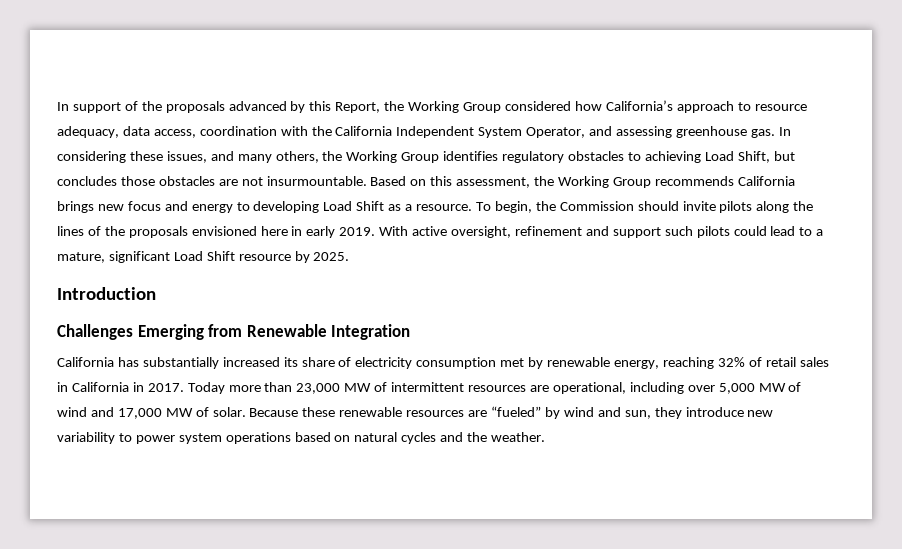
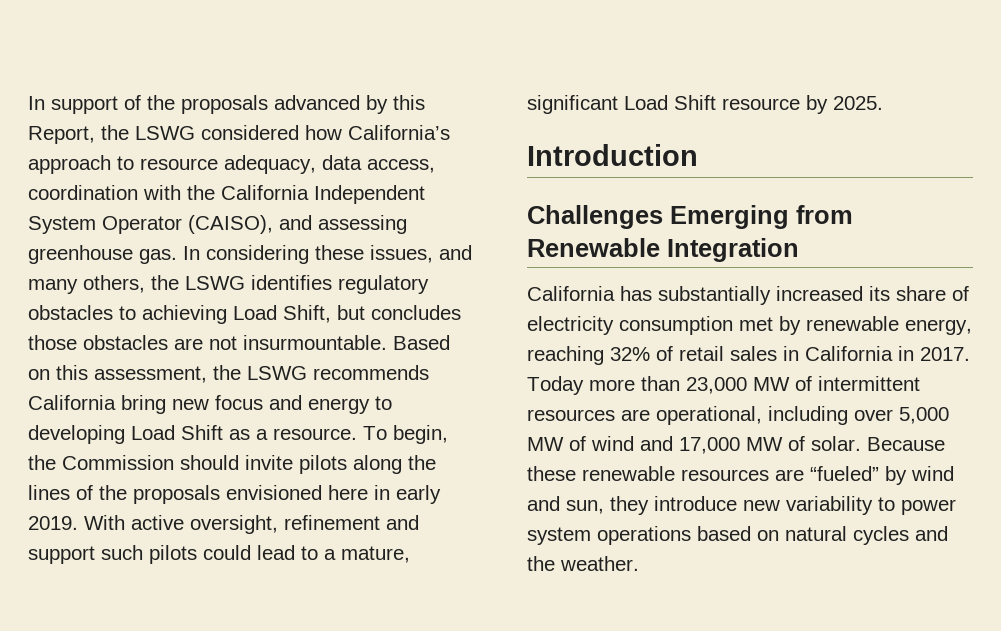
- In support of the proposals advanced by this Report, the Working Group considered how California’s approach to resource adequacy, data access, coordination with the California Independent System Operator, and assessing greenhouse gas.
+ In support of the proposals advanced by this Report, the LSWG considered how California’s approach to resource adequacy, data access, coordination with the California Independent System Operator (CAISO), and assessing greenhouse gas.
- In considering these issues, and many others, the Working Group identifies regulatory obstacles to achieving Load Shift, but concludes those obstacles are not insurmountable.
+ In considering these issues, and many others, the LSWG identifies regulatory obstacles to achieving Load Shift, but concludes those obstacles are not insurmountable.
- Based on this assessment, the Working Group recommends California brings new focus and energy to developing Load Shift as a resource.
+ Based on this assessment, the LSWG recommends California bring new focus and energy to developing Load Shift as a resource.

